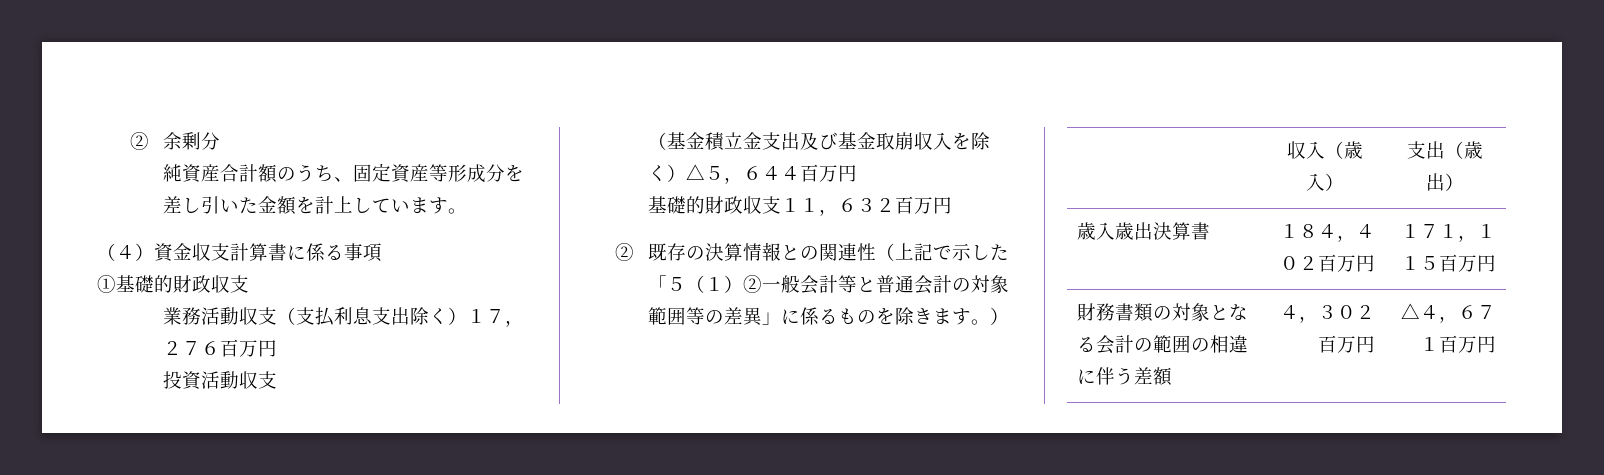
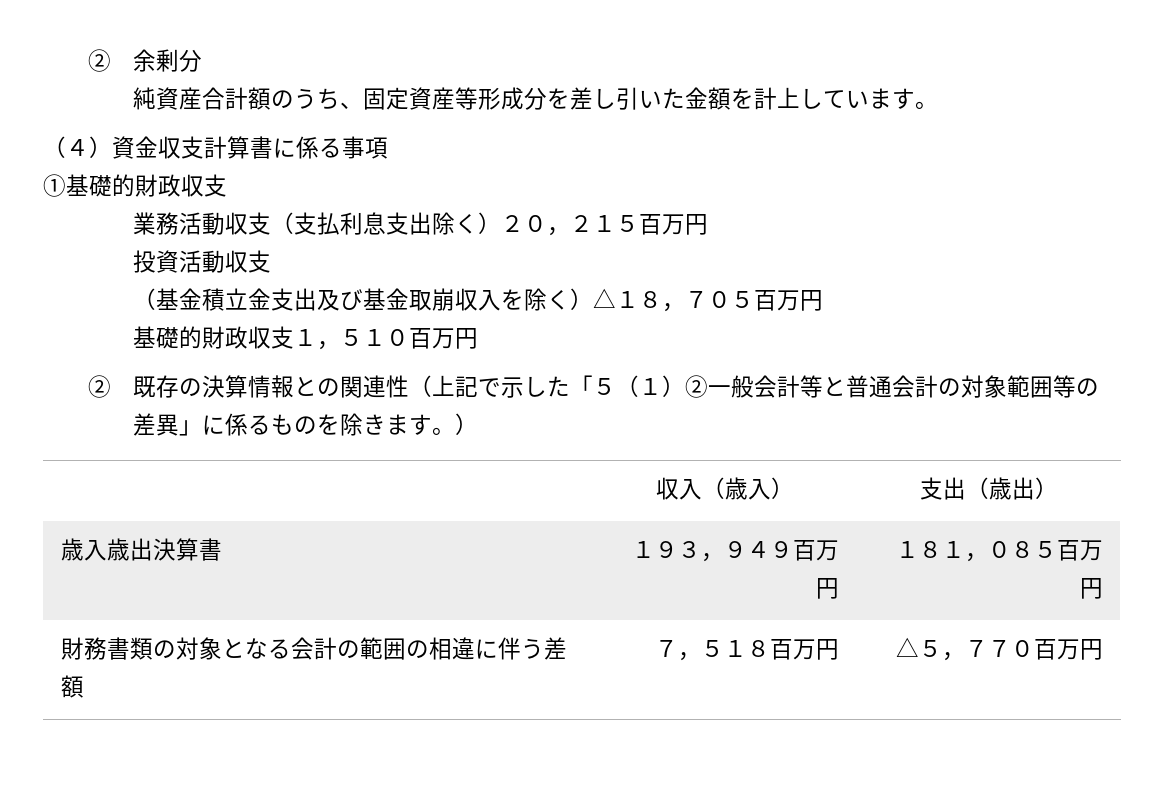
- 業務活動収支（支払利息支出除く）１７，２７６百万円
+ 業務活動収支（支払利息支出除く）２０，２１５百万円
- （基金積立金支出及び基金取崩収入を除く）△５，６４４百万円
+ （基金積立金支出及び基金取崩収入を除く）△１８，７０５百万円
- 基礎的財政収支１１，６３２百万円
+ 基礎的財政収支１，５１０百万円
- 歳入歳出決算書 | １８４，４０２百万円 | １７１，１１５百万円
+ 歳入歳出決算書 | １９３，９４９百万円 | １８１，０８５百万円
- 財務書類の対象となる会計の範囲の相違に伴う差額 | ４，３０２百万円 | △４，６７１百万円
+ 財務書類の対象となる会計の範囲の相違に伴う差額 | ７，５１８百万円 | △５，７７０百万円

